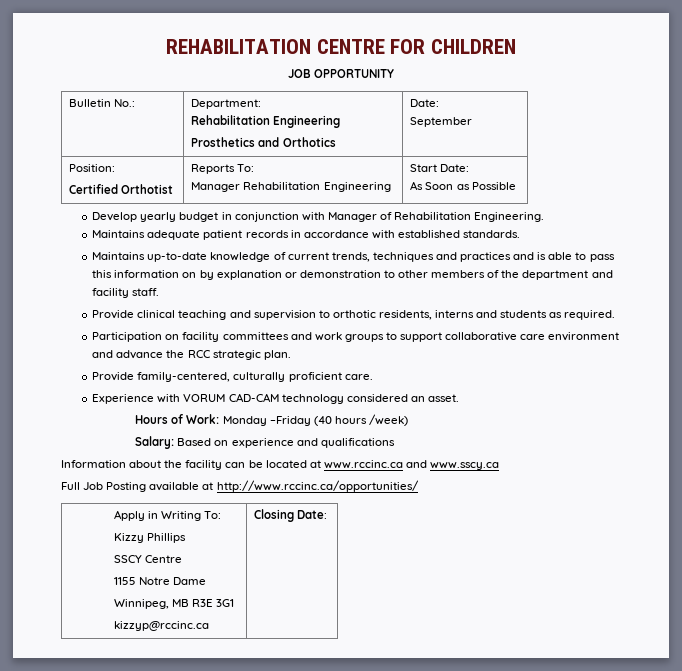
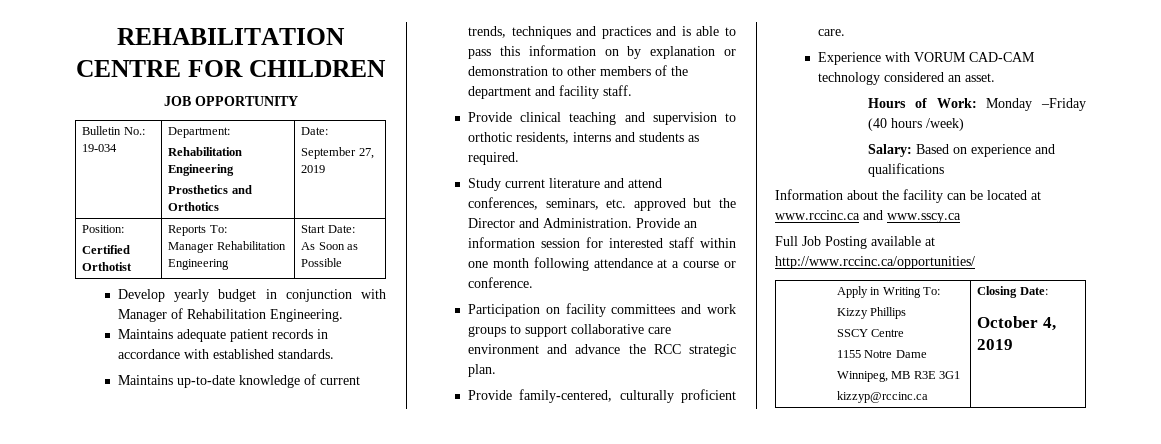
- Bulletin No.: | Department:
+ Bulletin No.: 19-034 | Department:
  Rehabilitation Engineering
  Prosthetics and Orthotics | Date:
- September
+ September 27, 2019
+ Study current literature and attend conferences, seminars, etc. approved but the Director and Administration. Provide an information session for interested staff within one month following attendance at a course or conference.
  Apply in Writing To:
  Kizzy Phillips
  SSCY Centre
  1155 Notre Dame
  Winnipeg, MB R3E 3G1
  kizzyp@rccinc.ca | Closing Date:
+ October 4, 2019

